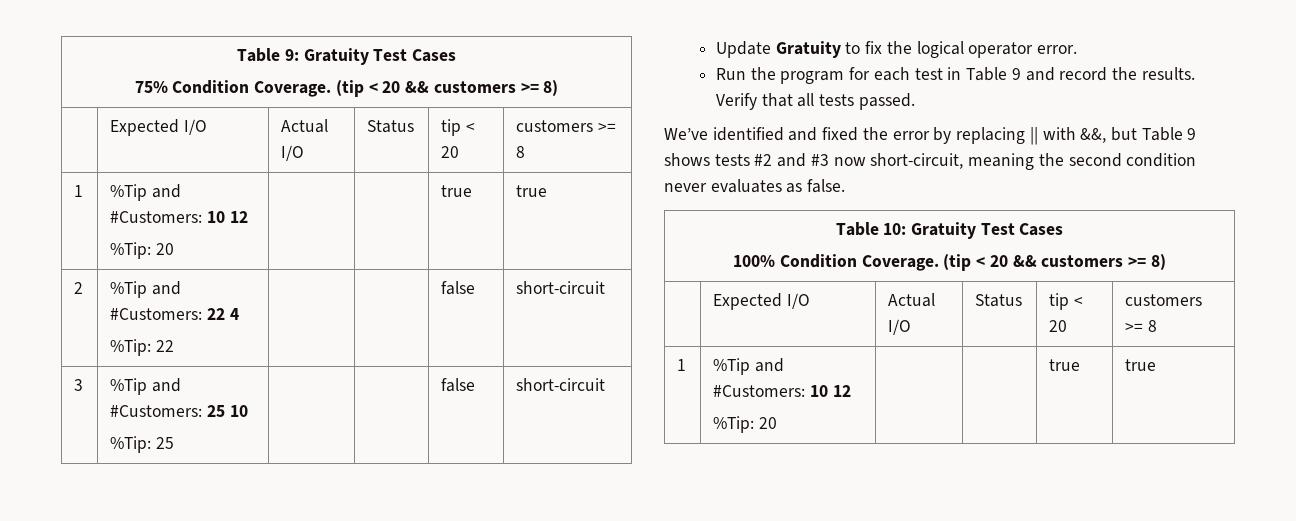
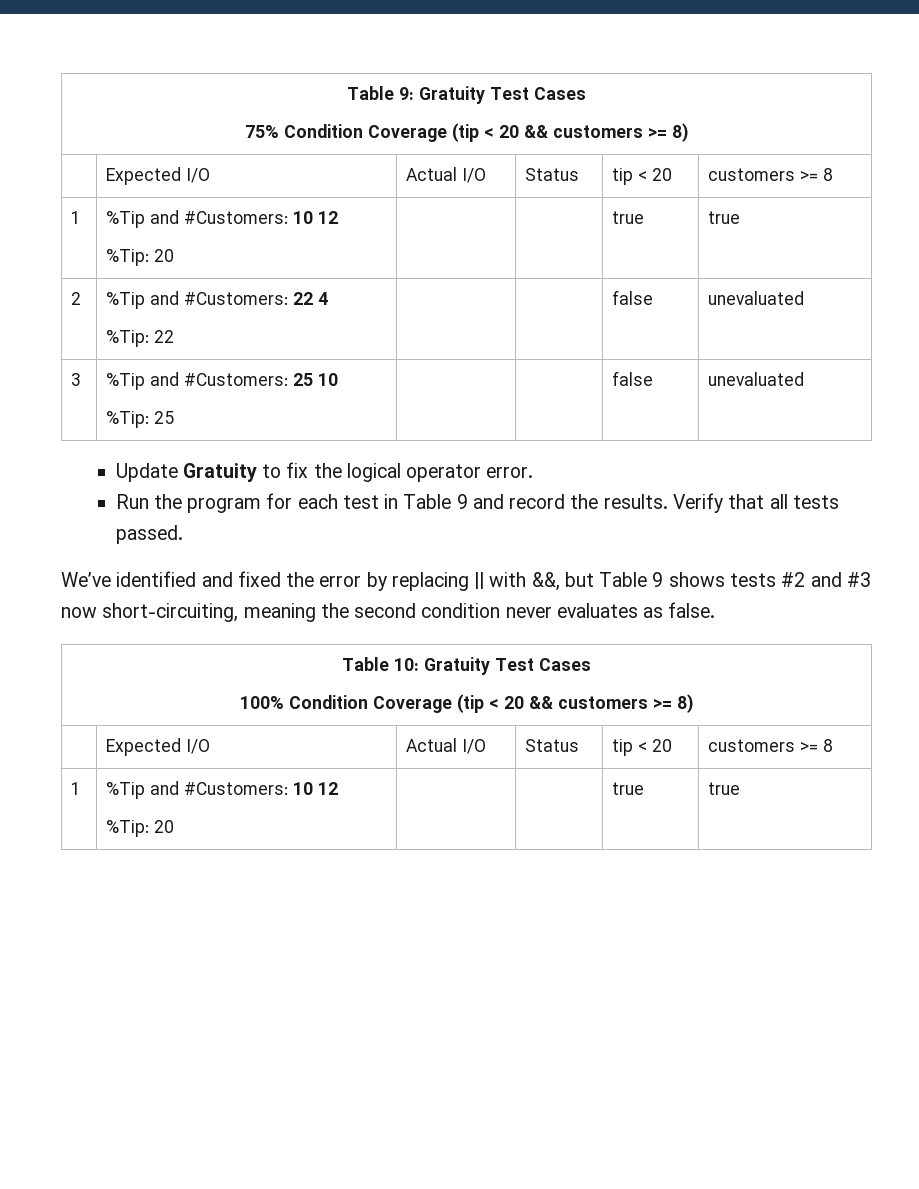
  Table 9: Gratuity Test Cases
- 75% Condition Coverage. (tip < 20 && customers >= 8)
+ 75% Condition Coverage (tip < 20 && customers >= 8)
  2 | %Tip and #Customers: 22 4
- %Tip: 22 | | | false | short-circuit
+ %Tip: 22 | | | false | unevaluated
  3 | %Tip and #Customers: 25 10
- %Tip: 25 | | | false | short-circuit
+ %Tip: 25 | | | false | unevaluated
- We’ve identified and fixed the error by replacing || with &&, but Table 9 shows tests #2 and #3 now short-circuit, meaning the second condition never evaluates as false.
+ We’ve identified and fixed the error by replacing || with &&, but Table 9 shows tests #2 and #3 now short-circuiting, meaning the second condition never evaluates as false.
  Table 10: Gratuity Test Cases
- 100% Condition Coverage. (tip < 20 && customers >= 8)
+ 100% Condition Coverage (tip < 20 && customers >= 8)

